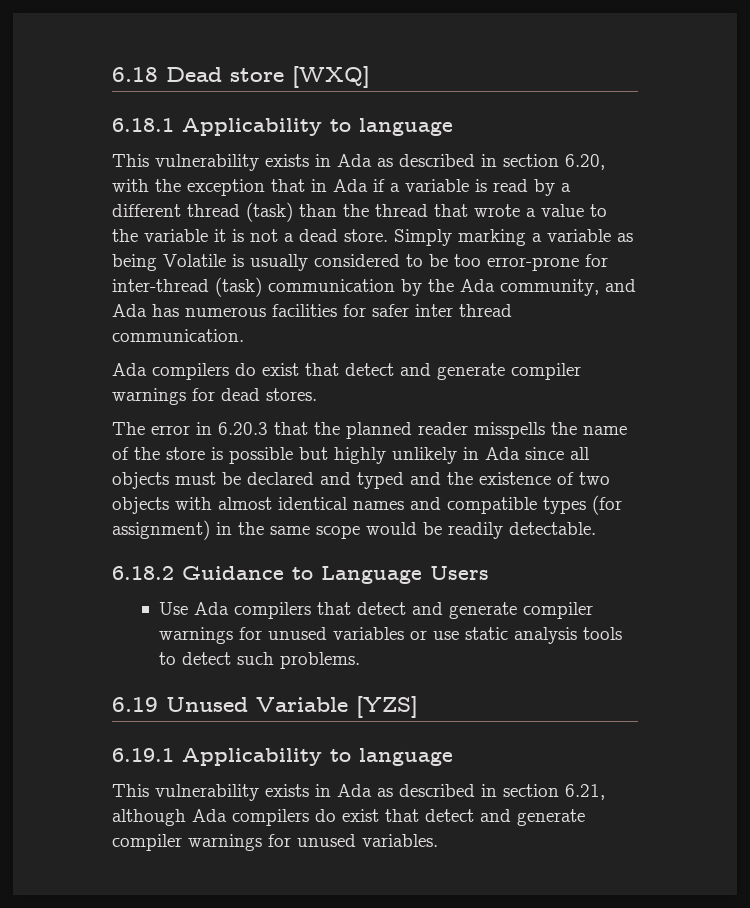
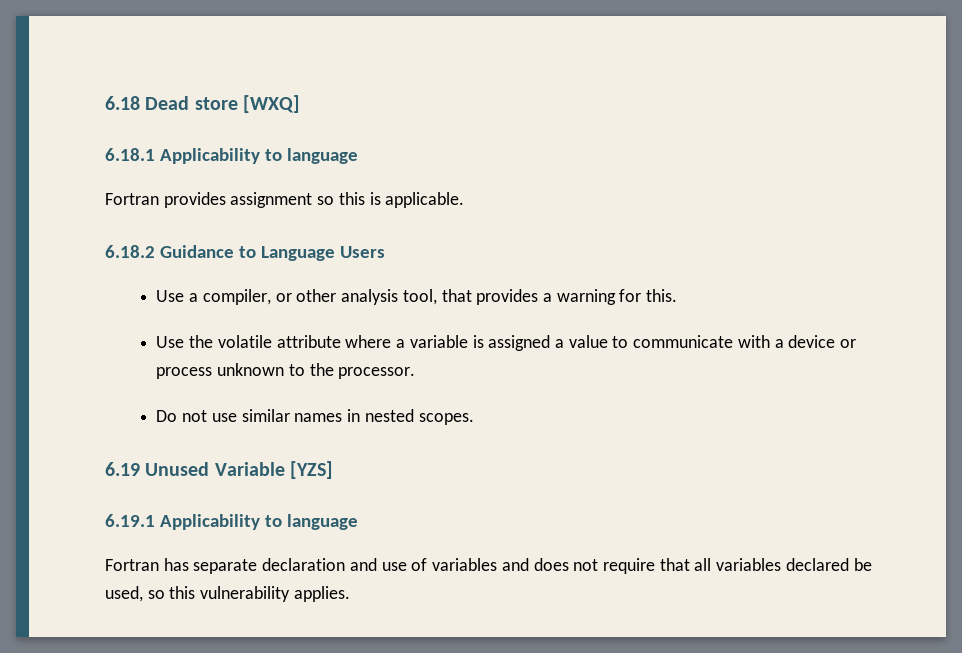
- This vulnerability exists in Ada as described in section 6.20, with the exception that in Ada if a variable is read by a different thread (task) than the thread that wrote a value to the variable it is not a dead store. Simply marking a variable as being Volatile is usually considered to be too error-prone for inter-thread (task) communication by the Ada community, and Ada has numerous facilities for safer inter thread communication.
- Ada compilers do exist that detect and generate compiler warnings for dead stores.
- The error in 6.20.3 that the planned reader misspells the name of the store is possible but highly unlikely in Ada since all objects must be declared and typed and the existence of two objects with almost identical names and compatible types (for assignment) in the same scope would be readily detectable.
+ Fortran provides assignment so this is applicable.
- Use Ada compilers that detect and generate compiler warnings for unused variables or use static analysis tools to detect such problems.
+ Use a compiler, or other analysis tool, that provides a warning for this.
+ Use the volatile attribute where a variable is assigned a value to communicate with a device or process unknown to the processor.
+ Do not use similar names in nested scopes.
- This vulnerability exists in Ada as described in section 6.21, although Ada compilers do exist that detect and generate compiler warnings for unused variables.
+ Fortran has separate declaration and use of variables and does not require that all variables declared be used, so this vulnerability applies.

